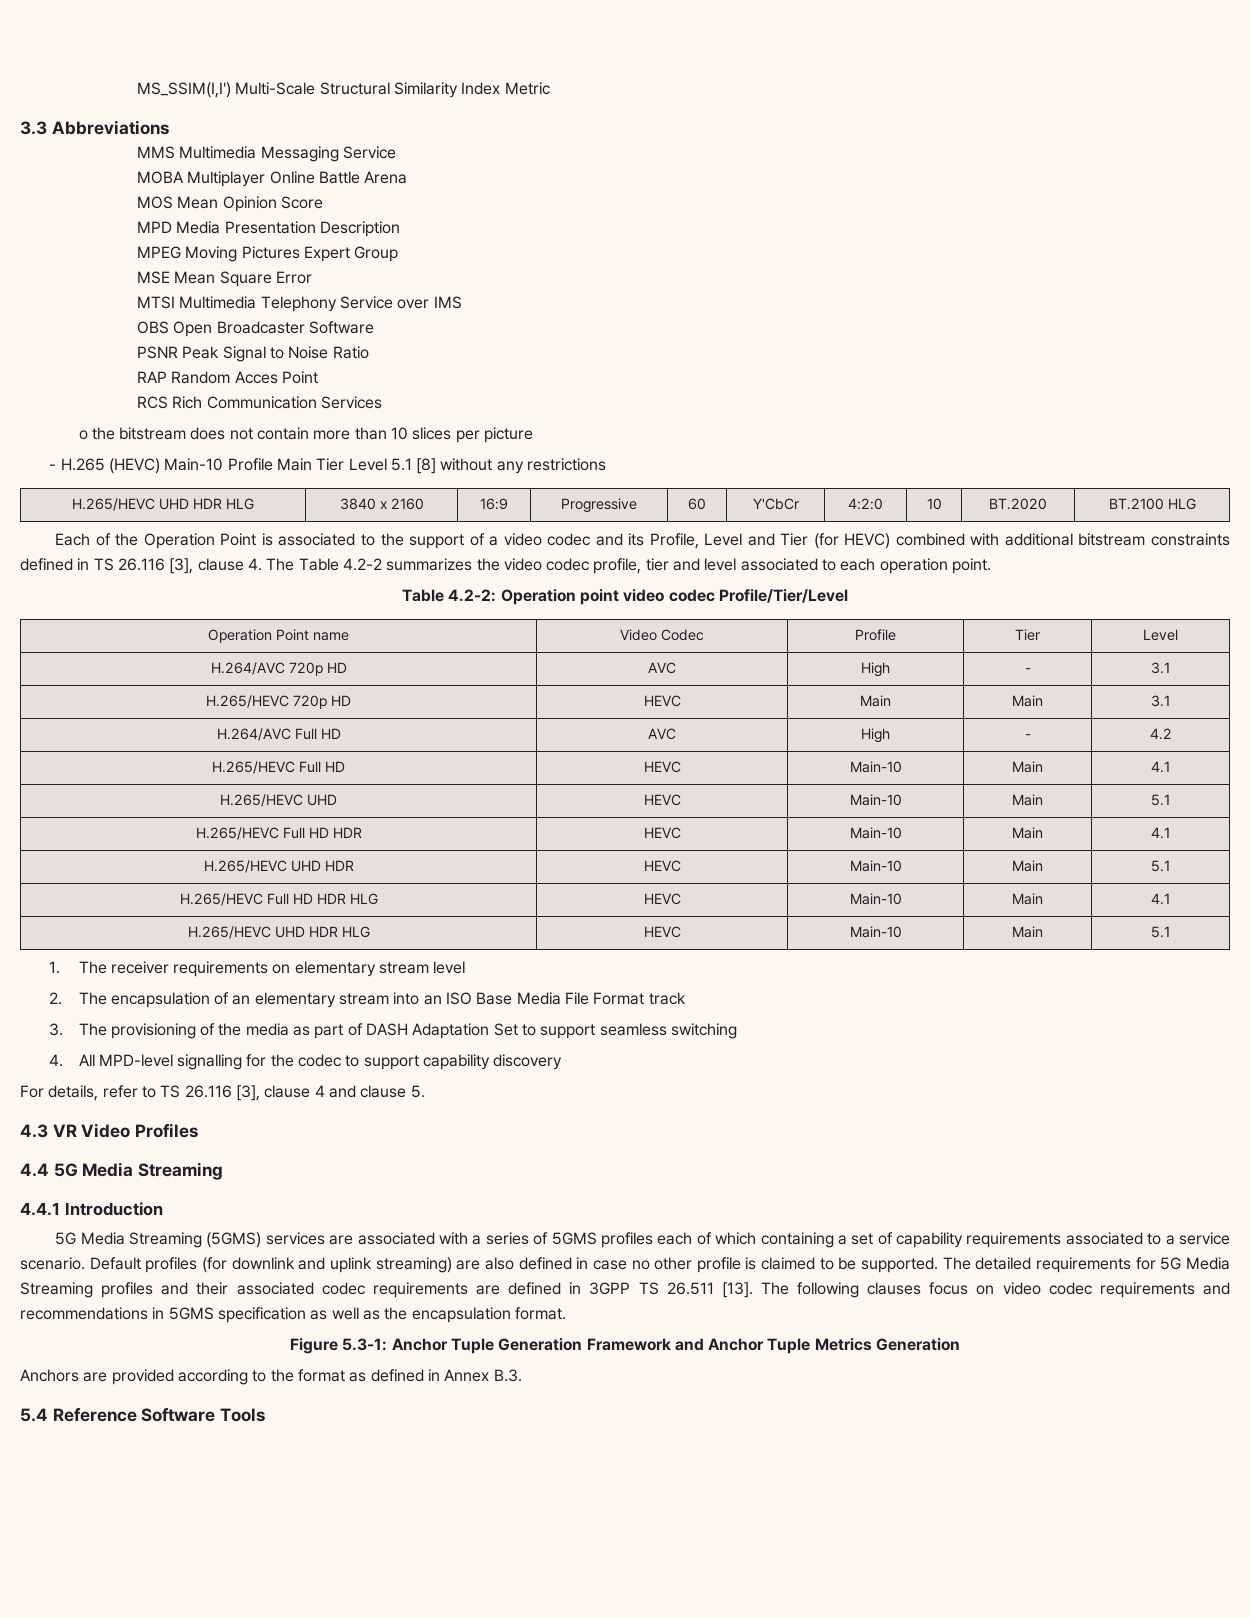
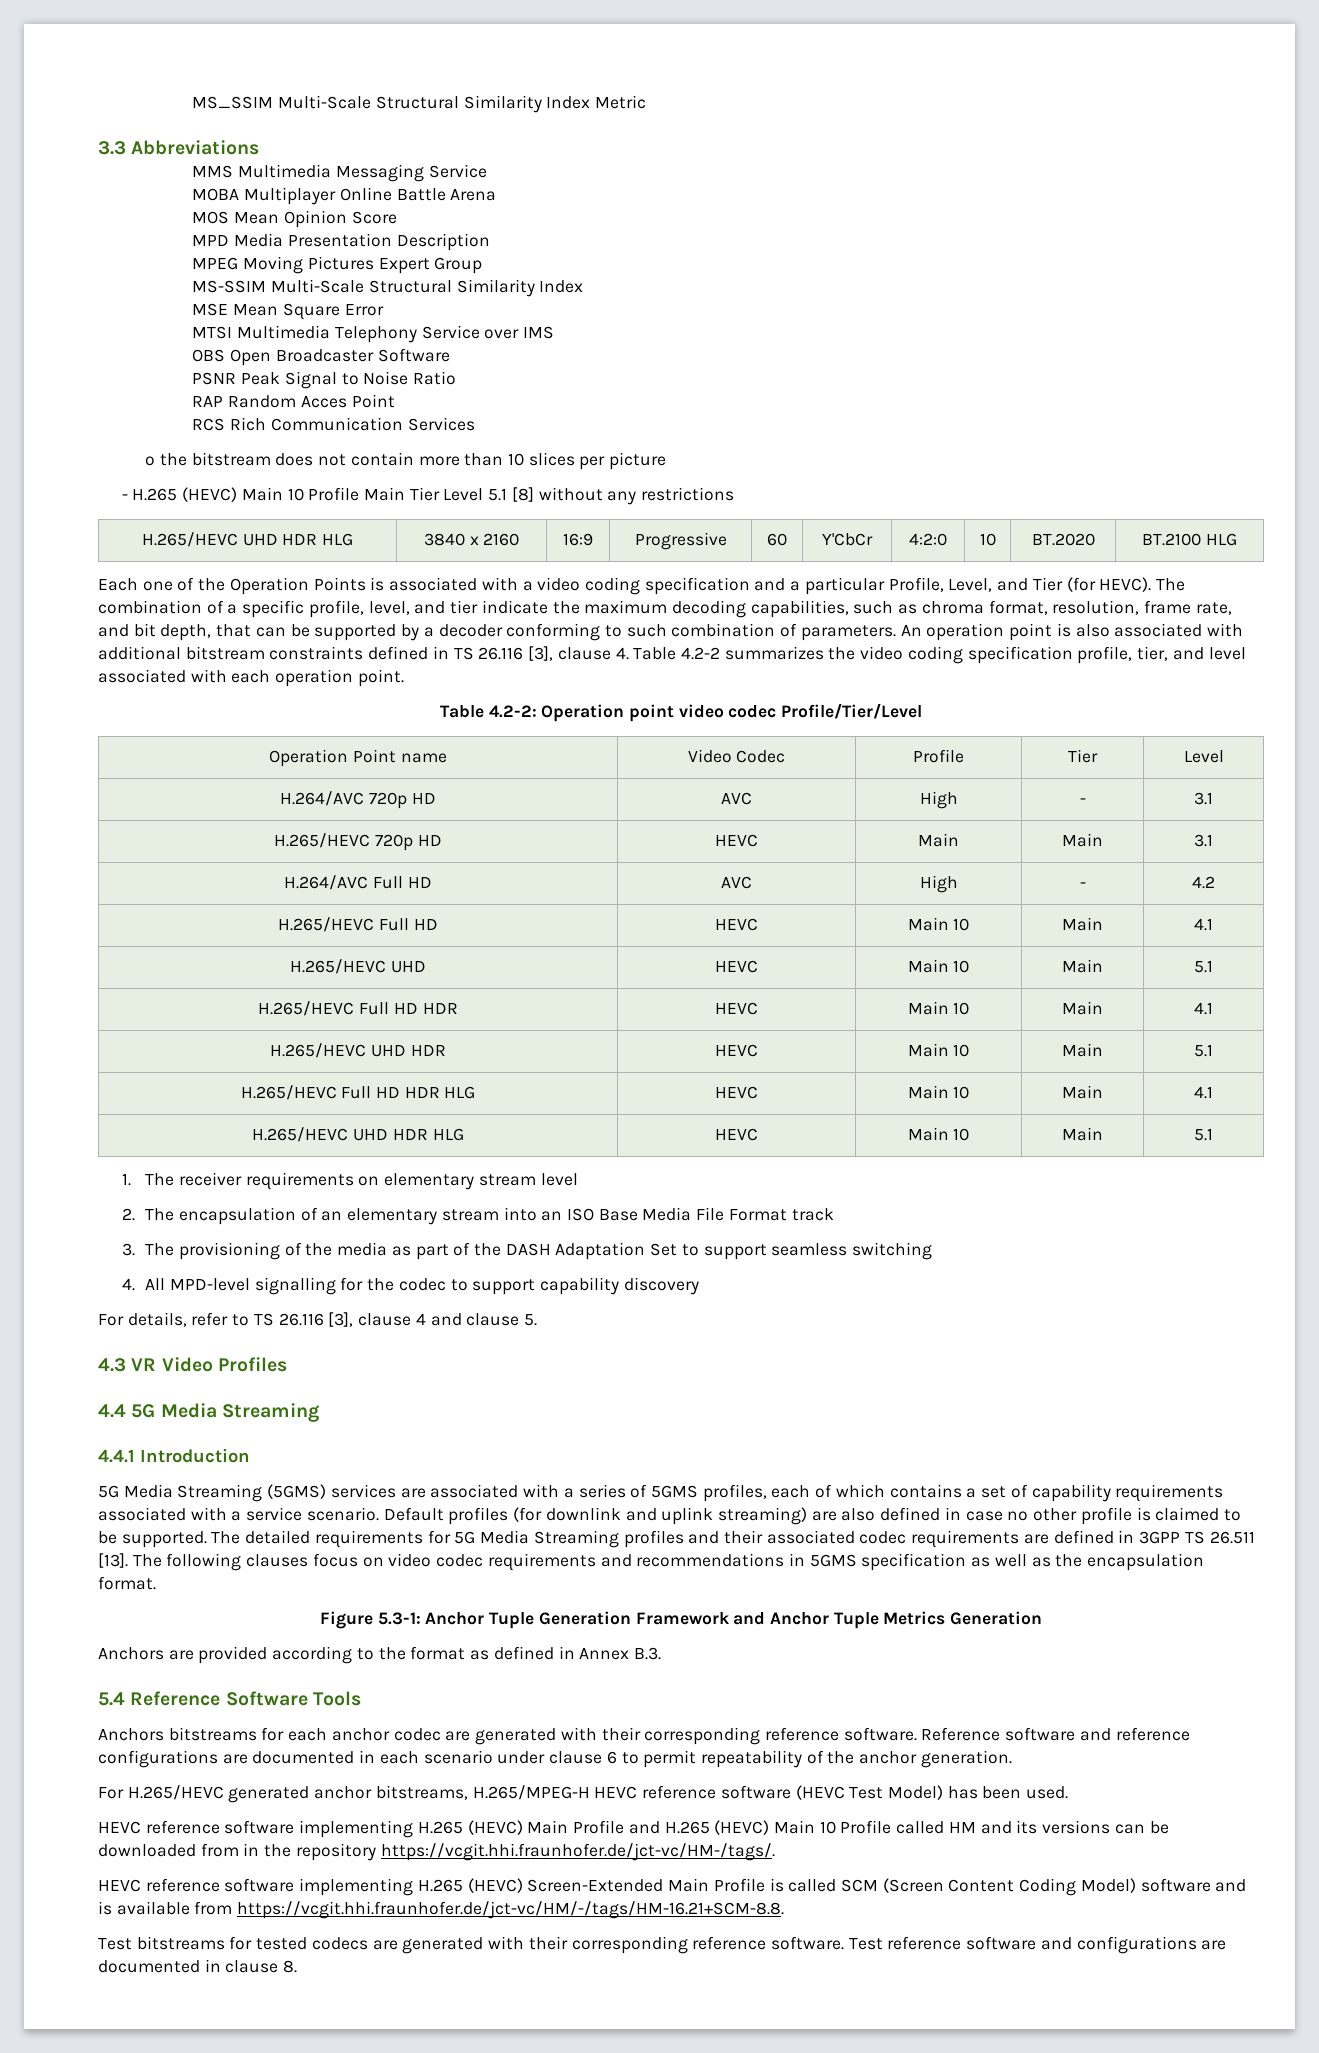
- MS_SSIM(I,I') Multi-Scale Structural Similarity Index Metric
+ MS_SSIM Multi-Scale Structural Similarity Index Metric
+ MS-SSIM Multi-Scale Structural Similarity Index
- - H.265 (HEVC) Main-10 Profile Main Tier Level 5.1 [8] without any restrictions
+ - H.265 (HEVC) Main 10 Profile Main Tier Level 5.1 [8] without any restrictions
- Each of the Operation Point is associated to the support of a video codec and its Profile, Level and Tier (for HEVC) combined with additional bitstream constraints defined in TS 26.116 [3], clause 4. The Table 4.2-2 summarizes the video codec profile, tier and level associated to each operation point.
+ Each one of the Operation Points is associated with a video coding specification and a particular Profile, Level, and Tier (for HEVC). The combination of a specific profile, level, and tier indicate the maximum decoding capabilities, such as chroma format, resolution, frame rate, and bit depth, that can be supported by a decoder conforming to such combination of parameters. An operation point is also associated with additional bitstream constraints defined in TS 26.116 [3], clause 4. Table 4.2-2 summarizes the video coding specification profile, tier, and level associated with each operation point.
- H.265/HEVC Full HD | HEVC | Main-10 | Main | 4.1
+ H.265/HEVC Full HD | HEVC | Main 10 | Main | 4.1
- H.265/HEVC UHD | HEVC | Main-10 | Main | 5.1
+ H.265/HEVC UHD | HEVC | Main 10 | Main | 5.1
- H.265/HEVC Full HD HDR | HEVC | Main-10 | Main | 4.1
+ H.265/HEVC Full HD HDR | HEVC | Main 10 | Main | 4.1
- H.265/HEVC UHD HDR | HEVC | Main-10 | Main | 5.1
+ H.265/HEVC UHD HDR | HEVC | Main 10 | Main | 5.1
- H.265/HEVC Full HD HDR HLG | HEVC | Main-10 | Main | 4.1
+ H.265/HEVC Full HD HDR HLG | HEVC | Main 10 | Main | 4.1
- H.265/HEVC UHD HDR HLG | HEVC | Main-10 | Main | 5.1
+ H.265/HEVC UHD HDR HLG | HEVC | Main 10 | Main | 5.1
- 3. The provisioning of the media as part of DASH Adaptation Set to support seamless switching
+ 3. The provisioning of the media as part of the DASH Adaptation Set to support seamless switching
- 5G Media Streaming (5GMS) services are associated with a series of 5GMS profiles each of which containing a set of capability requirements associated to a service scenario.
+ 5G Media Streaming (5GMS) services are associated with a series of 5GMS profiles, each of which contains a set of capability requirements associated with a service scenario.
+ Anchors bitstreams for each anchor codec are generated with their corresponding reference software. Reference software and reference configurations are documented in each scenario under clause 6 to permit repeatability of the anchor generation.
+ For H.265/HEVC generated anchor bitstreams, H.265/MPEG-H HEVC reference software (HEVC Test Model) has been used.
+ HEVC reference software implementing H.265 (HEVC) Main Profile and H.265 (HEVC) Main 10 Profile called HM and its versions can be downloaded from in the repository https://vcgit.hhi.fraunhofer.de/jct-vc/HM-/tags/.
+ HEVC reference software implementing H.265 (HEVC) Screen-Extended Main Profile is called SCM (Screen Content Coding Model) software and is available from https://vcgit.hhi.fraunhofer.de/jct-vc/HM/-/tags/HM-16.21+SCM-8.8.
+ Test bitstreams for tested codecs are generated with their corresponding reference software. Test reference software and configurations are documented in clause 8.

